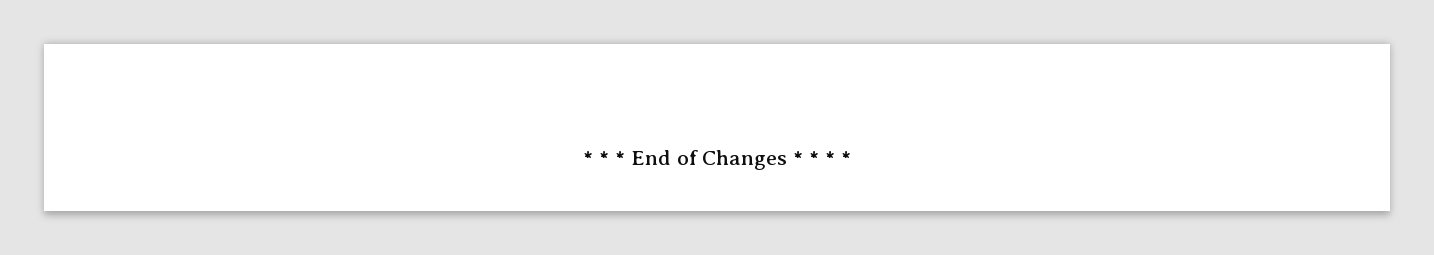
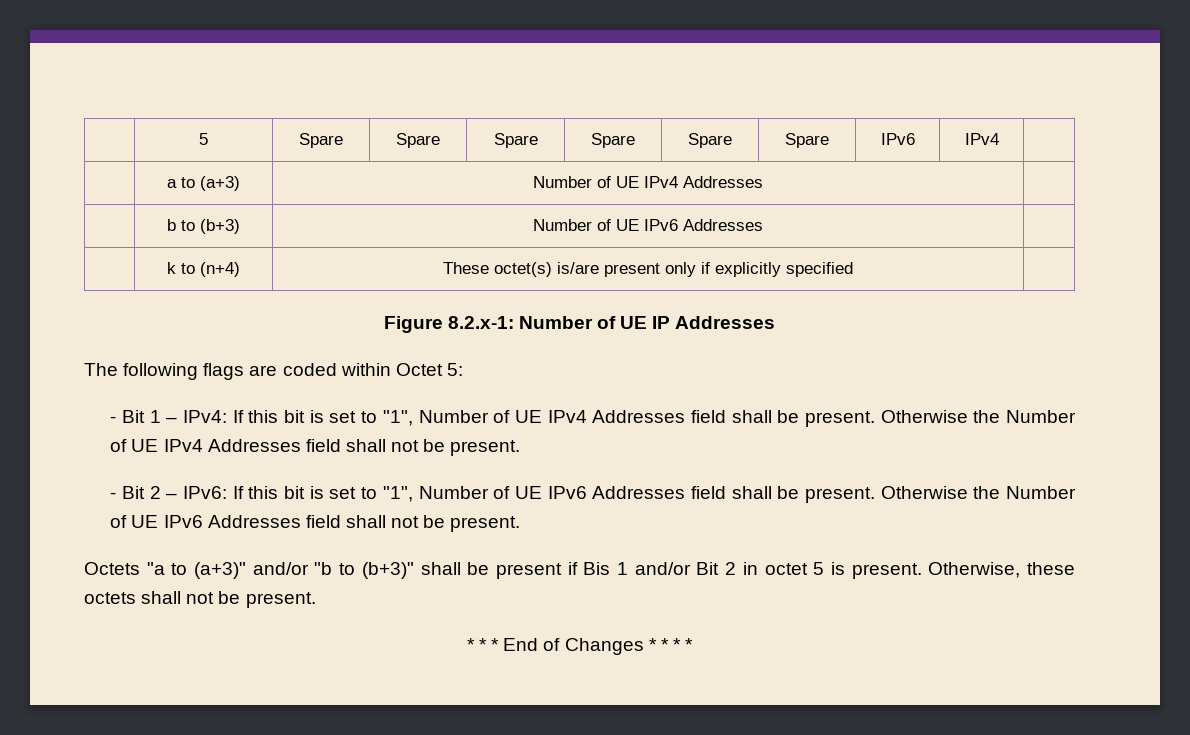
+ | 5 | Spare | Spare | Spare | Spare | Spare | Spare | IPv6 | IPv4 |
+ | a to (a+3) | Number of UE IPv4 Addresses |
+ | b to (b+3) | Number of UE IPv6 Addresses |
+ | k to (n+4) | These octet(s) is/are present only if explicitly specified |
+ Figure 8.2.x-1: Number of UE IP Addresses
+ The following flags are coded within Octet 5:
+ - Bit 1 – IPv4: If this bit is set to "1", Number of UE IPv4 Addresses field shall be present. Otherwise the Number of UE IPv4 Addresses field shall not be present.
+ - Bit 2 – IPv6: If this bit is set to "1", Number of UE IPv6 Addresses field shall be present. Otherwise the Number of UE IPv6 Addresses field shall not be present.
+ Octets "a to (a+3)" and/or "b to (b+3)" shall be present if Bis 1 and/or Bit 2 in octet 5 is present. Otherwise, these octets shall not be present.

